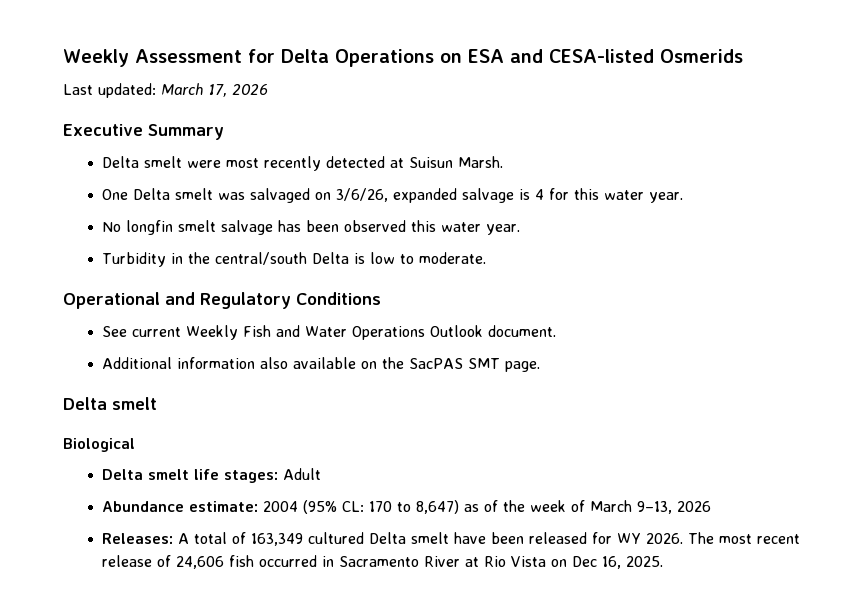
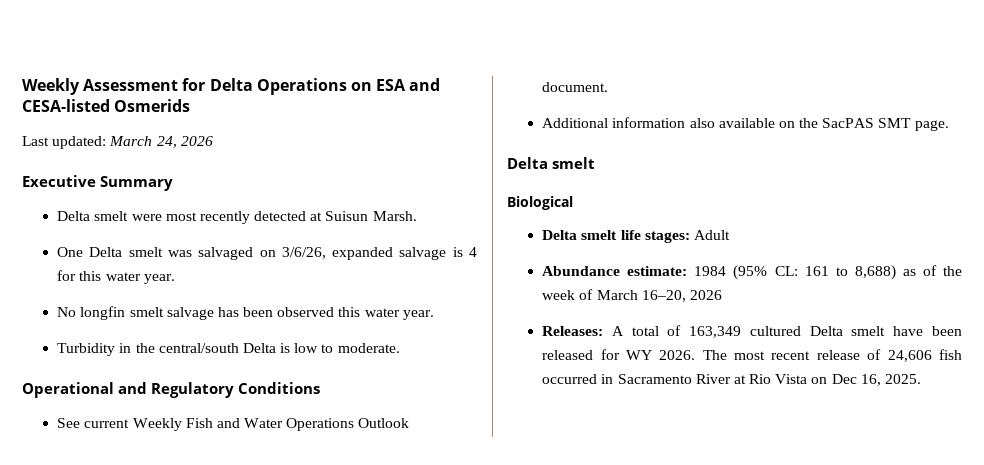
- Last updated: March 17, 2026
+ Last updated: March 24, 2026
- Abundance estimate: 2004 (95% CL: 170 to 8,647) as of the week of March 9–13, 2026
+ Abundance estimate: 1984 (95% CL: 161 to 8,688) as of the week of March 16–20, 2026

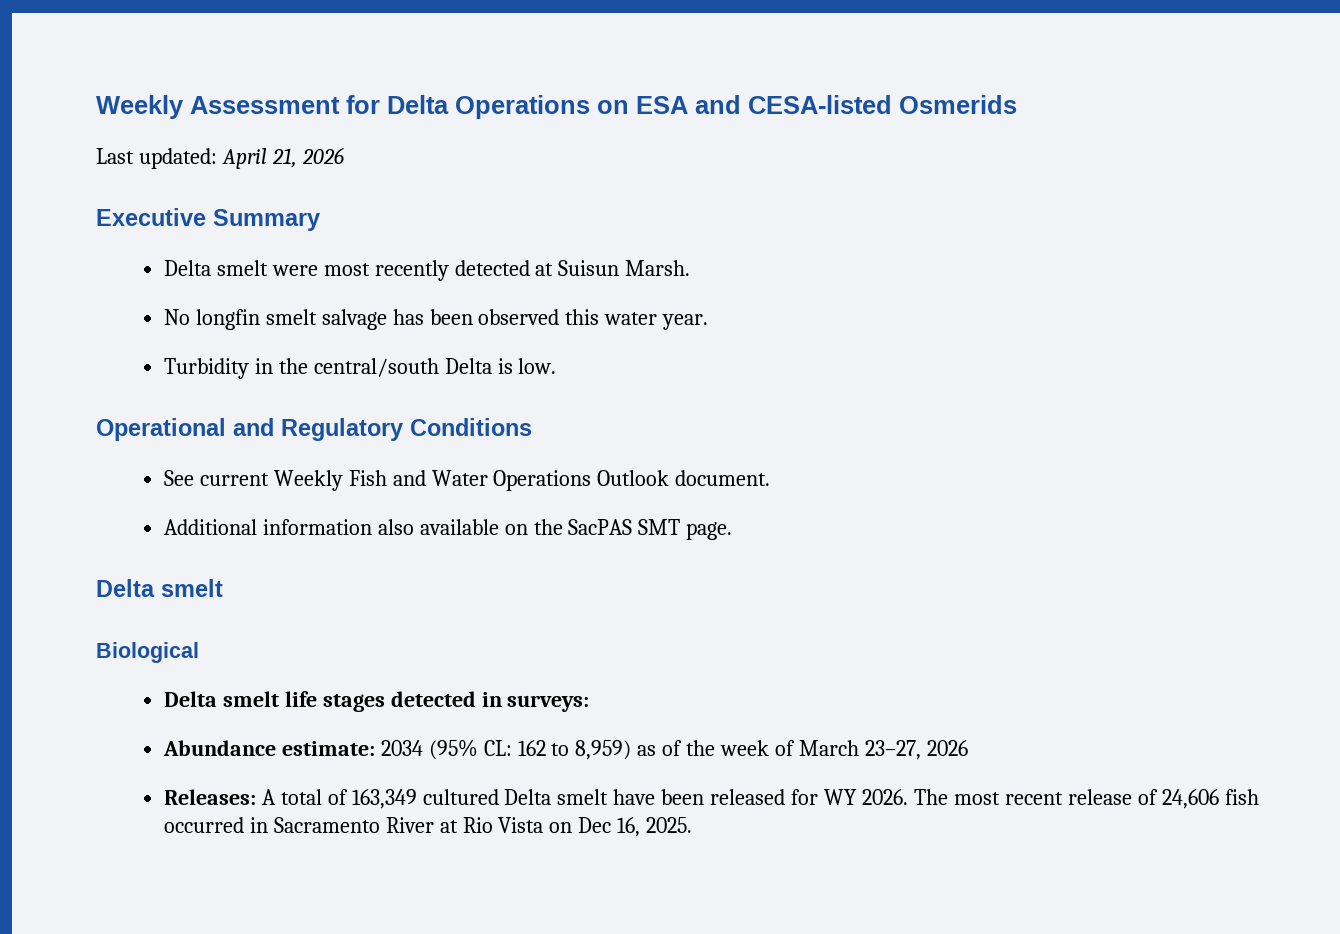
- Last updated: March 24, 2026
+ Last updated: April 21, 2026
- One Delta smelt was salvaged on 3/6/26, expanded salvage is 4 for this water year.
- Turbidity in the central/south Delta is low to moderate.
+ Turbidity in the central/south Delta is low.
- Delta smelt life stages: Adult
+ Delta smelt life stages detected in surveys:
- Abundance estimate: 1984 (95% CL: 161 to 8,688) as of the week of March 16–20, 2026
+ Abundance estimate: 2034 (95% CL: 162 to 8,959) as of the week of March 23–27, 2026

